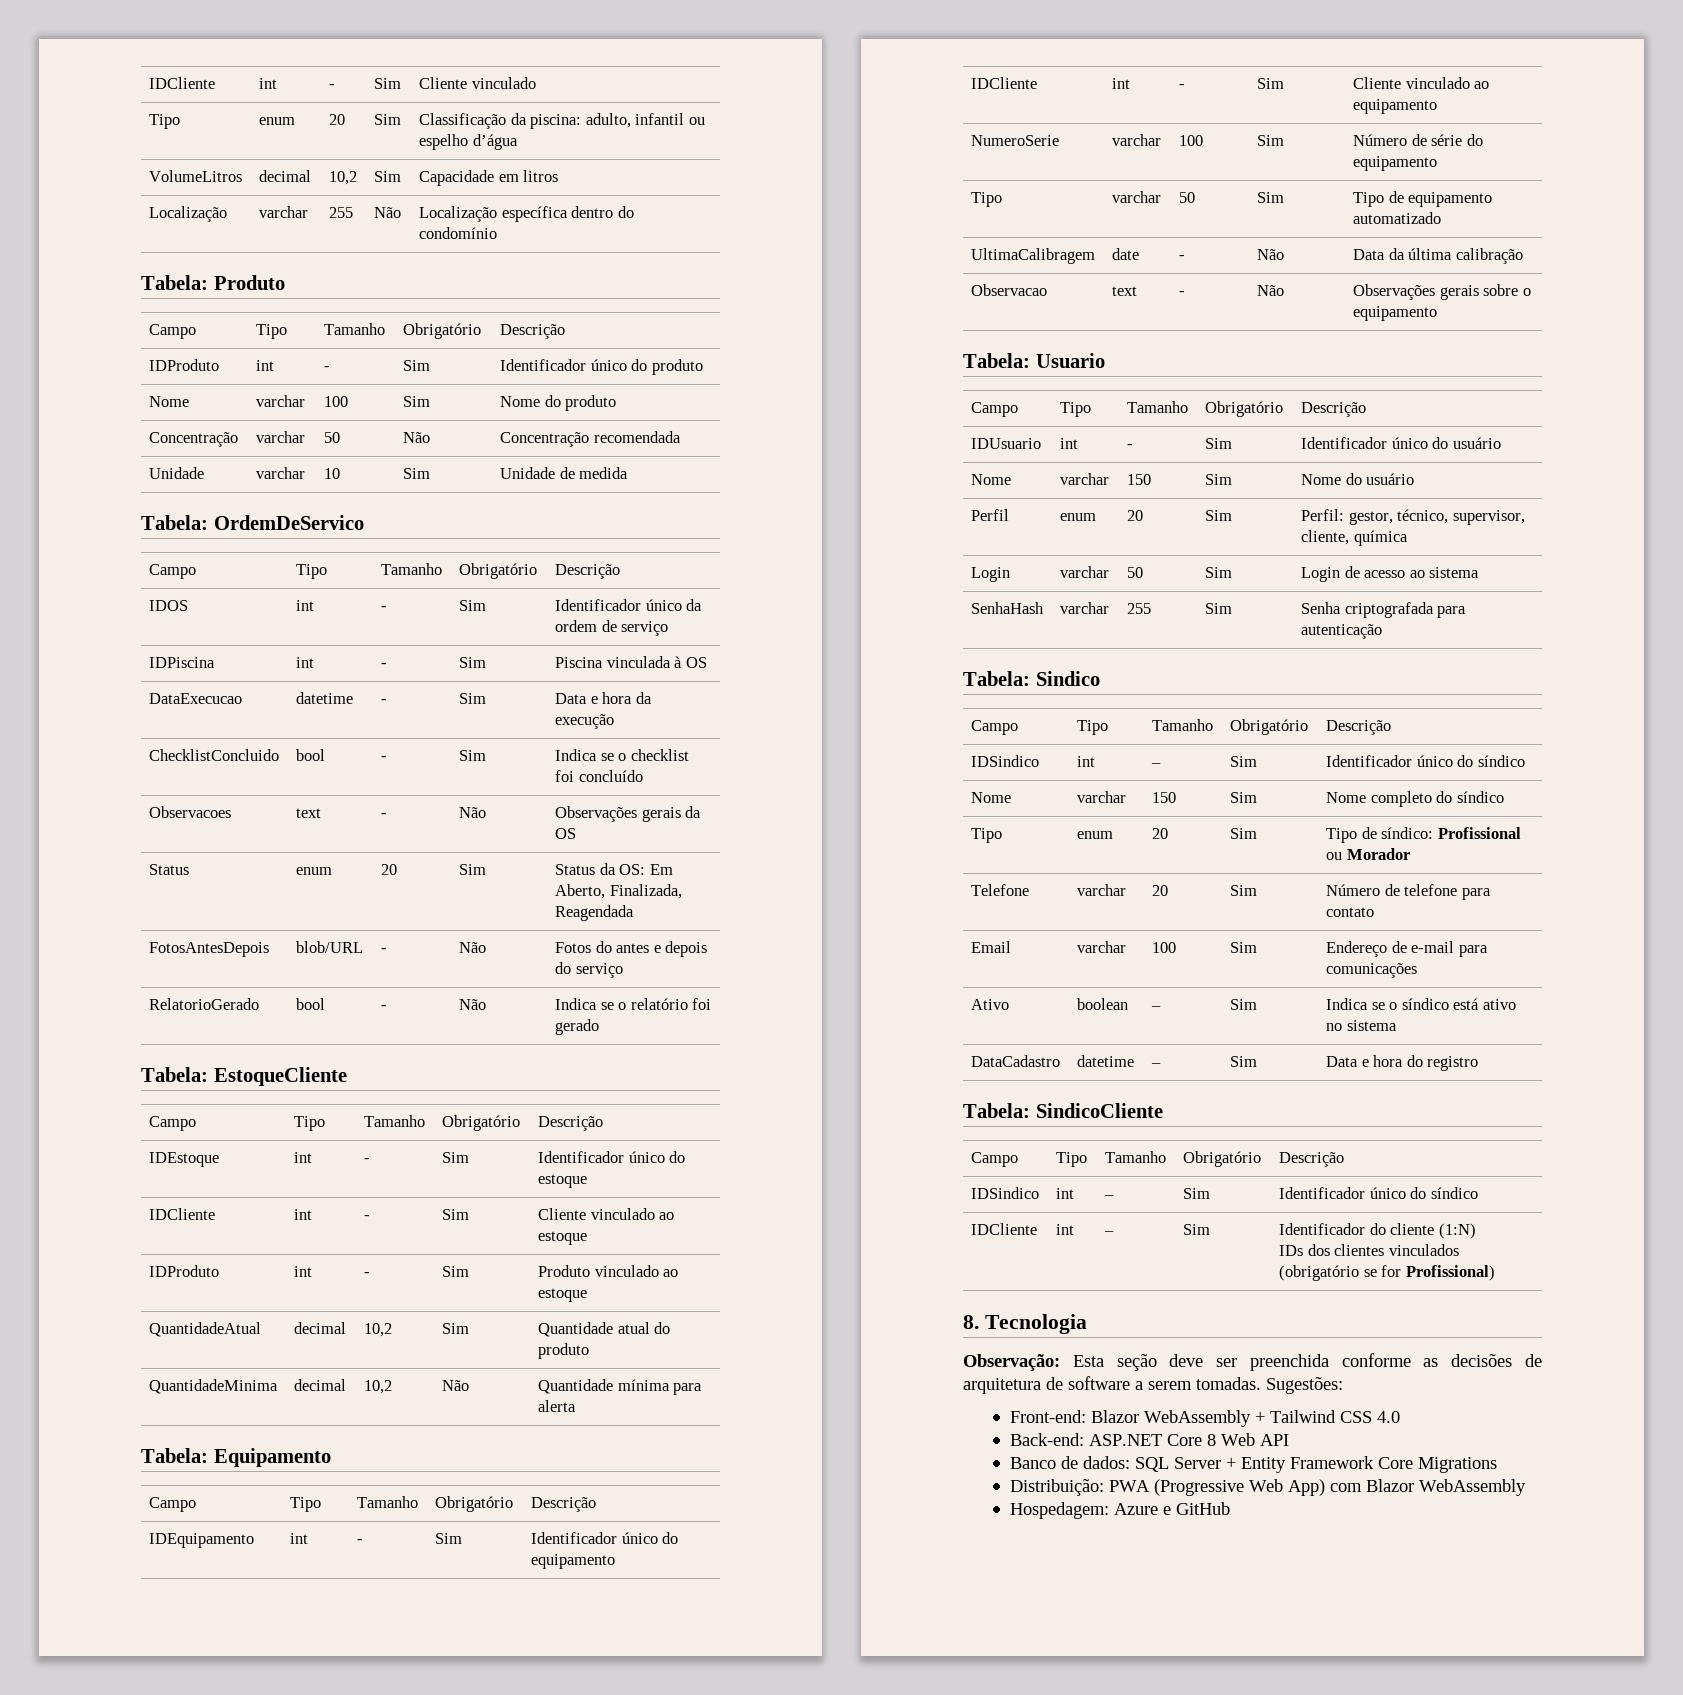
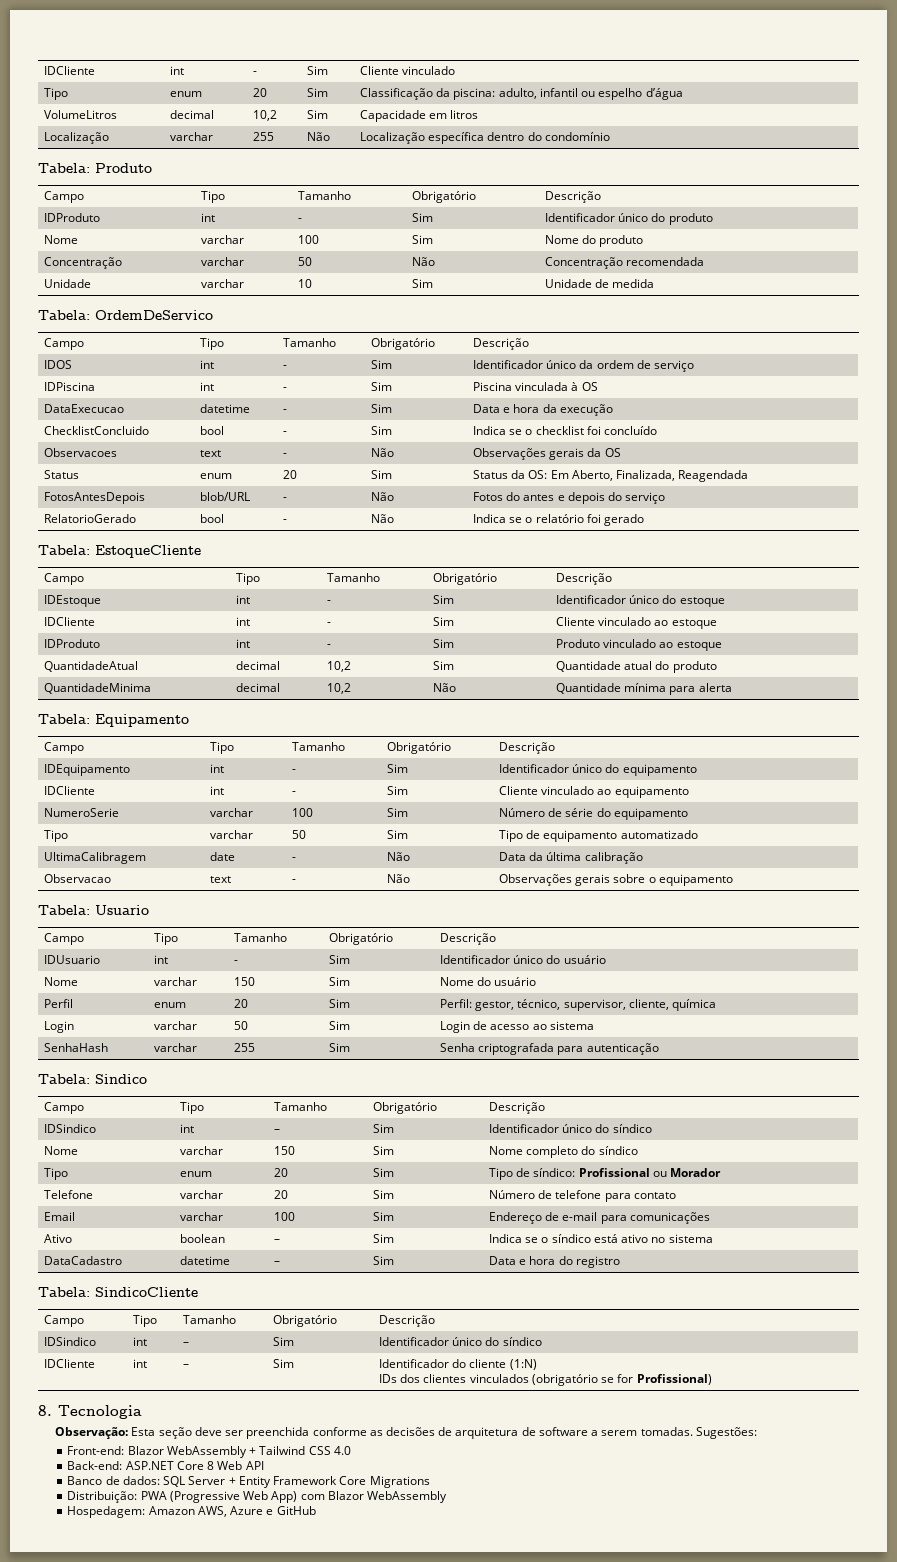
- Hospedagem: Azure e GitHub
+ Hospedagem: Amazon AWS, Azure e GitHub

